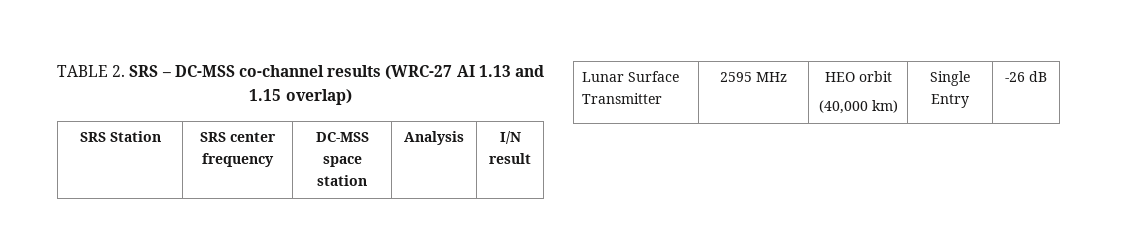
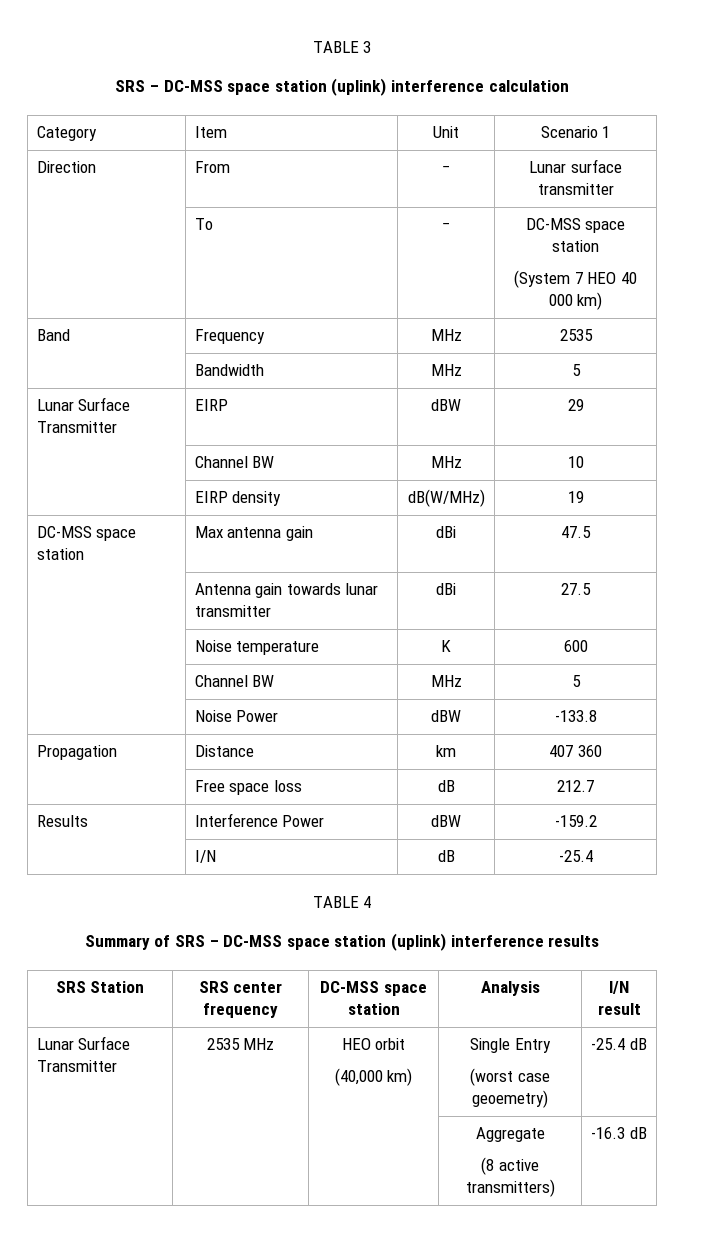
- TABLE 2. SRS – DC-MSS co-channel results (WRC-27 AI 1.13 and 1.15 overlap)
+ TABLE 3
+ SRS – DC-MSS space station (uplink) interference calculation
+ Category | Item | Unit | Scenario 1
+ Direction | From | − | Lunar surface transmitter
+ | To | − | DC-MSS space station
+ (System 7 HEO 40 000 km)
+ Band | Frequency | MHz | 2535
+ | Bandwidth | MHz | 5
+ Lunar Surface Transmitter | EIRP | dBW | 29
+ | Channel BW | MHz | 10
+ | EIRP density | dB(W/MHz) | 19
+ DC-MSS space station | Max antenna gain | dBi | 47.5
+ | Antenna gain towards lunar transmitter | dBi | 27.5
+ | Noise temperature | K | 600
+ | Channel BW | MHz | 5
+ | Noise Power | dBW | -133.8
+ Propagation | Distance | km | 407 360
+ | Free space loss | dB | 212.7
+ Results | Interference Power | dBW | -159.2
+ | I/N | dB | -25.4
+ TABLE 4
+ Summary of SRS – DC-MSS space station (uplink) interference results
- Lunar Surface Transmitter | 2595 MHz | HEO orbit
- (40,000 km) | Single Entry | -26 dB
+ Lunar Surface Transmitter | 2535 MHz | HEO orbit
+ (40,000 km) | Single Entry
+ (worst case geoemetry) | -25.4 dB
+ | | | Aggregate
+ (8 active transmitters) | -16.3 dB

